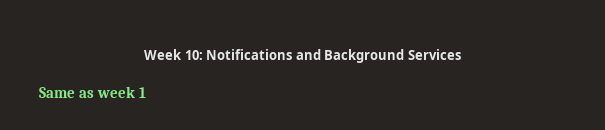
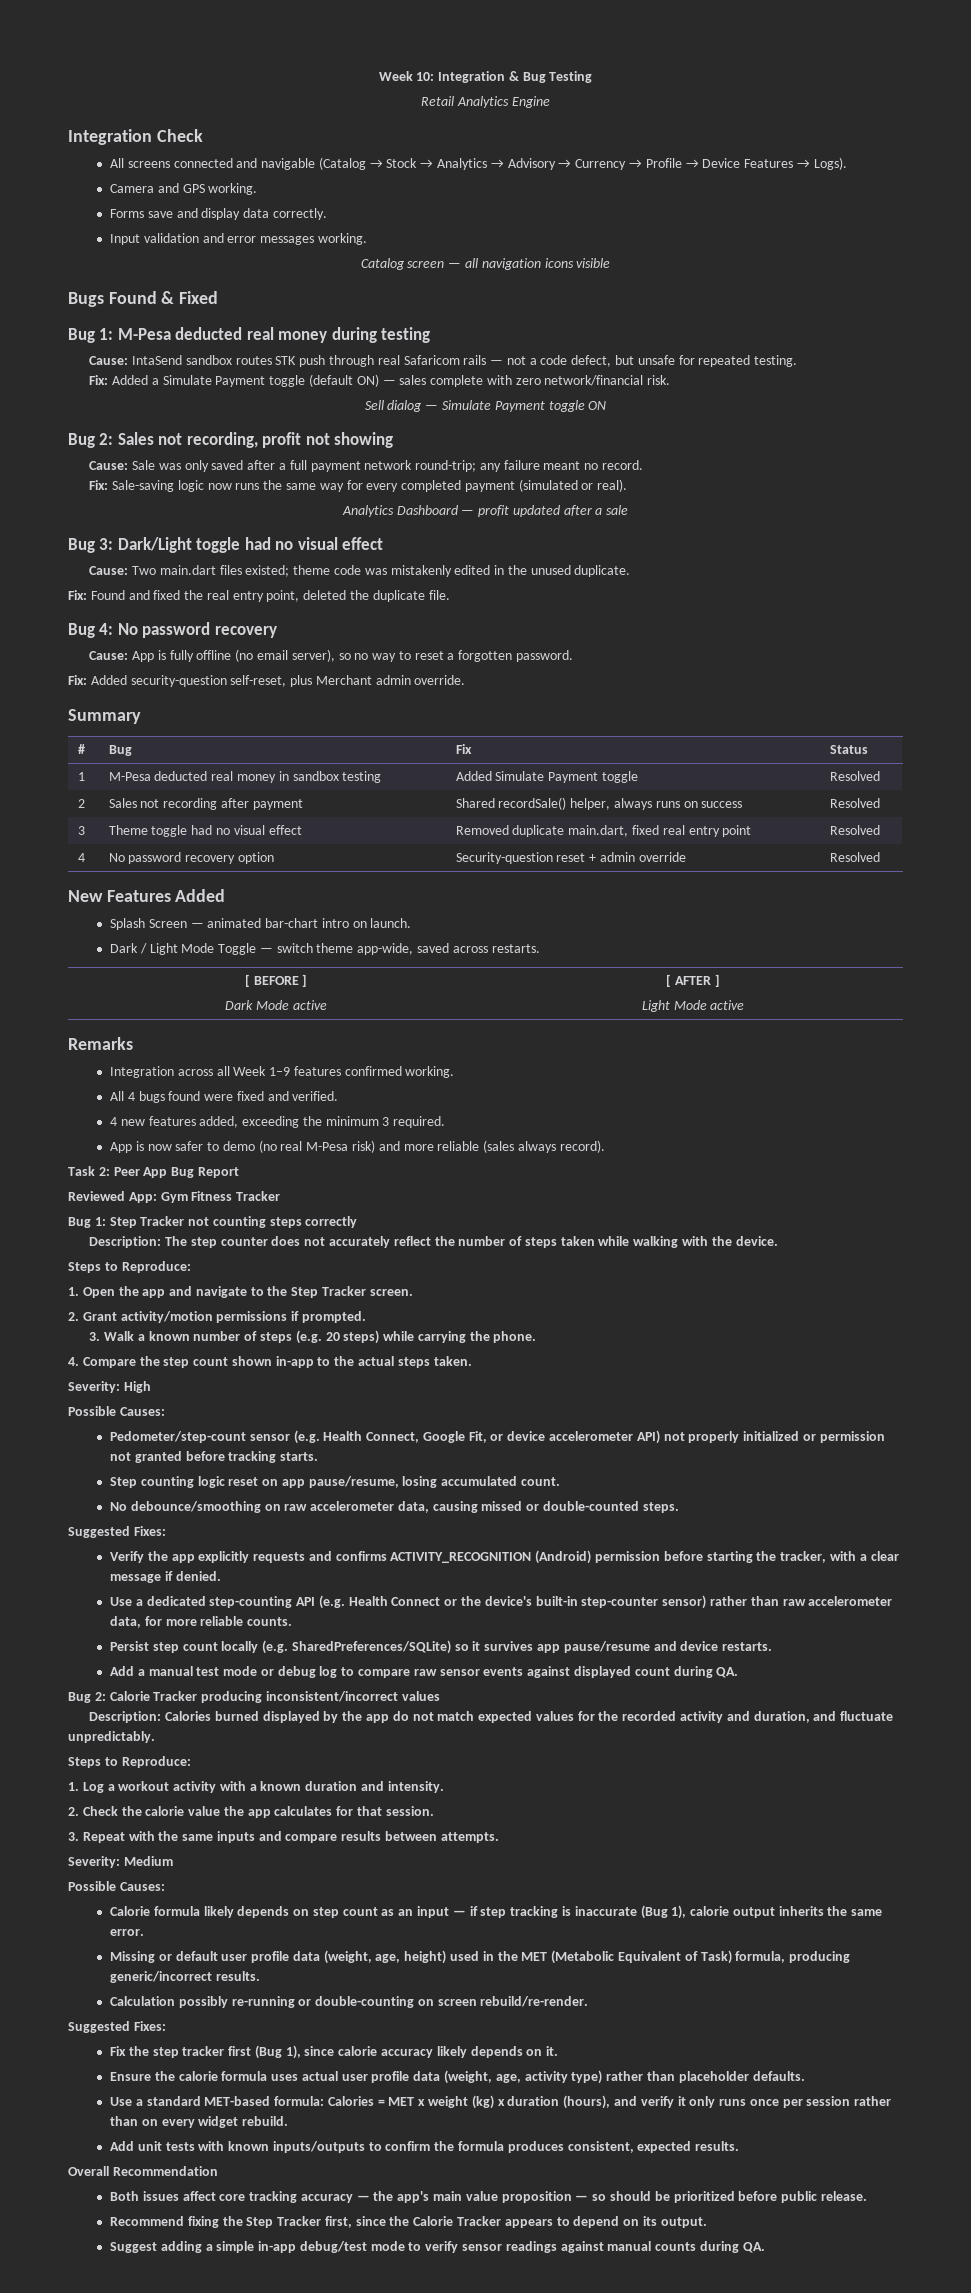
- Week 10: Notifications and Background Services
- Same as week 1
+ Week 10: Integration & Bug Testing
+ Retail Analytics Engine
+ Integration Check
+ All screens connected and navigable (Catalog → Stock → Analytics → Advisory → Currency → Profile → Device Features → Logs).
+ Camera and GPS working.
+ Forms save and display data correctly.
+ Input validation and error messages working.
+ Catalog screen — all navigation icons visible
+ Bugs Found & Fixed
+ Bug 1: M-Pesa deducted real money during testing
+ Cause: IntaSend sandbox routes STK push through real Safaricom rails — not a code defect, but unsafe for repeated testing.
+ Fix: Added a Simulate Payment toggle (default ON) — sales complete with zero network/financial risk.
+ Sell dialog — Simulate Payment toggle ON
+ Bug 2: Sales not recording, profit not showing
+ Cause: Sale was only saved after a full payment network round-trip; any failure meant no record.
+ Fix: Sale-saving logic now runs the same way for every completed payment (simulated or real).
+ Analytics Dashboard — profit updated after a sale
+ Bug 3: Dark/Light toggle had no visual effect
+ Cause: Two main.dart files existed; theme code was mistakenly edited in the unused duplicate.
+ Fix: Found and fixed the real entry point, deleted the duplicate file.
+ Bug 4: No password recovery
+ Cause: App is fully offline (no email server), so no way to reset a forgotten password.
+ Fix: Added security-question self-reset, plus Merchant admin override.
+ Summary
+ # | Bug | Fix | Status
+ 1 | M-Pesa deducted real money in sandbox testing | Added Simulate Payment toggle | Resolved
+ 2 | Sales not recording after payment | Shared recordSale() helper, always runs on success | Resolved
+ 3 | Theme toggle had no visual effect | Removed duplicate main.dart, fixed real entry point | Resolved
+ 4 | No password recovery option | Security-question reset + admin override | Resolved
+ New Features Added
+ Splash Screen — animated bar-chart intro on launch.
+ Dark / Light Mode Toggle — switch theme app-wide, saved across restarts.
+ [ BEFORE ]
+ Dark Mode active | [ AFTER ]
+ Light Mode active
+ Remarks
+ Integration across all Week 1–9 features confirmed working.
+ All 4 bugs found were fixed and verified.
+ 4 new features added, exceeding the minimum 3 required.
+ App is now safer to demo (no real M-Pesa risk) and more reliable (sales always record).
+ Task 2: Peer App Bug Report
+ Reviewed App: Gym Fitness Tracker
+ Bug 1: Step Tracker not counting steps correctly
+ Description: The step counter does not accurately reflect the number of steps taken while walking with the device.
+ Steps to Reproduce:
+ 1. Open the app and navigate to the Step Tracker screen.
+ 2. Grant activity/motion permissions if prompted.
+ 3. Walk a known number of steps (e.g. 20 steps) while carrying the phone.
+ 4. Compare the step count shown in-app to the actual steps taken.
+ Severity: High
+ Possible Causes:
+ Pedometer/step-count sensor (e.g. Health Connect, Google Fit, or device accelerometer API) not properly initialized or permission not granted before tracking starts.
+ Step counting logic reset on app pause/resume, losing accumulated count.
+ No debounce/smoothing on raw accelerometer data, causing missed or double-counted steps.
+ Suggested Fixes:
+ Verify the app explicitly requests and confirms ACTIVITY_RECOGNITION (Android) permission before starting the tracker, with a clear message if denied.
+ Use a dedicated step-counting API (e.g. Health Connect or the device's built-in step-counter sensor) rather than raw accelerometer data, for more reliable counts.
+ Persist step count locally (e.g. SharedPreferences/SQLite) so it survives app pause/resume and device restarts.
+ Add a manual test mode or debug log to compare raw sensor events against displayed count during QA.
+ Bug 2: Calorie Tracker producing inconsistent/incorrect values
+ Description: Calories burned displayed by the app do not match expected values for the recorded activity and duration, and fluctuate unpredictably.
+ Steps to Reproduce:
+ 1. Log a workout activity with a known duration and intensity.
+ 2. Check the calorie value the app calculates for that session.
+ 3. Repeat with the same inputs and compare results between attempts.
+ Severity: Medium
+ Possible Causes:
+ Calorie formula likely depends on step count as an input — if step tracking is inaccurate (Bug 1), calorie output inherits the same error.
+ Missing or default user profile data (weight, age, height) used in the MET (Metabolic Equivalent of Task) formula, producing generic/incorrect results.
+ Calculation possibly re-running or double-counting on screen rebuild/re-render.
+ Suggested Fixes:
+ Fix the step tracker first (Bug 1), since calorie accuracy likely depends on it.
+ Ensure the calorie formula uses actual user profile data (weight, age, activity type) rather than placeholder defaults.
+ Use a standard MET-based formula: Calories = MET x weight (kg) x duration (hours), and verify it only runs once per session rather than on every widget rebuild.
+ Add unit tests with known inputs/outputs to confirm the formula produces consistent, expected results.
+ Overall Recommendation
+ Both issues affect core tracking accuracy — the app's main value proposition — so should be prioritized before public release.
+ Recommend fixing the Step Tracker first, since the Calorie Tracker appears to depend on its output.
+ Suggest adding a simple in-app debug/test mode to verify sensor readings against manual counts during QA.

